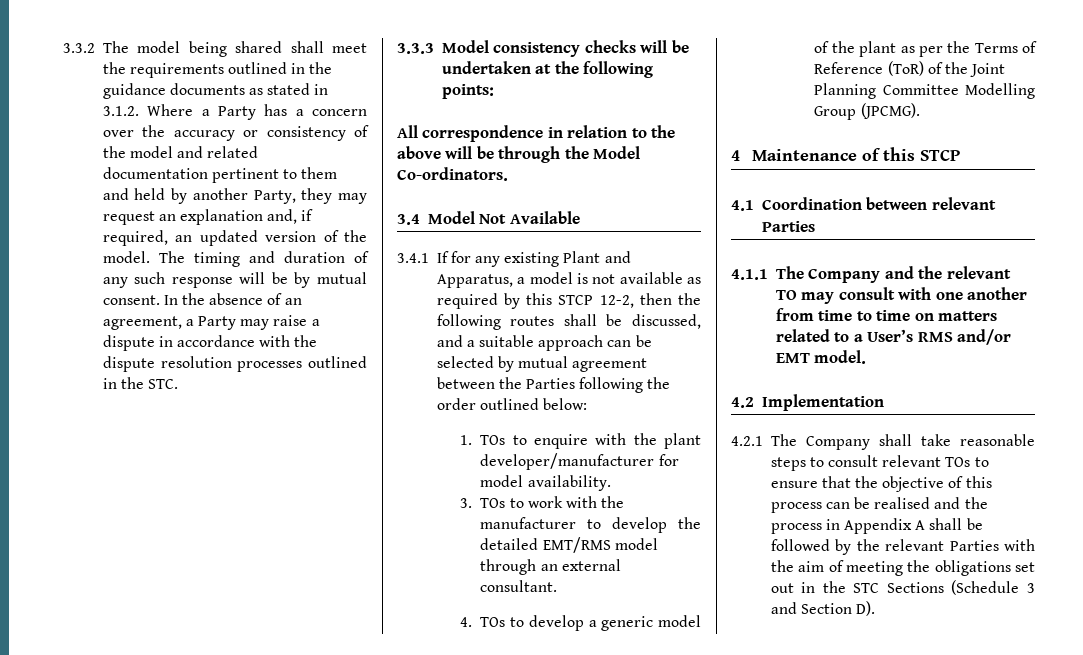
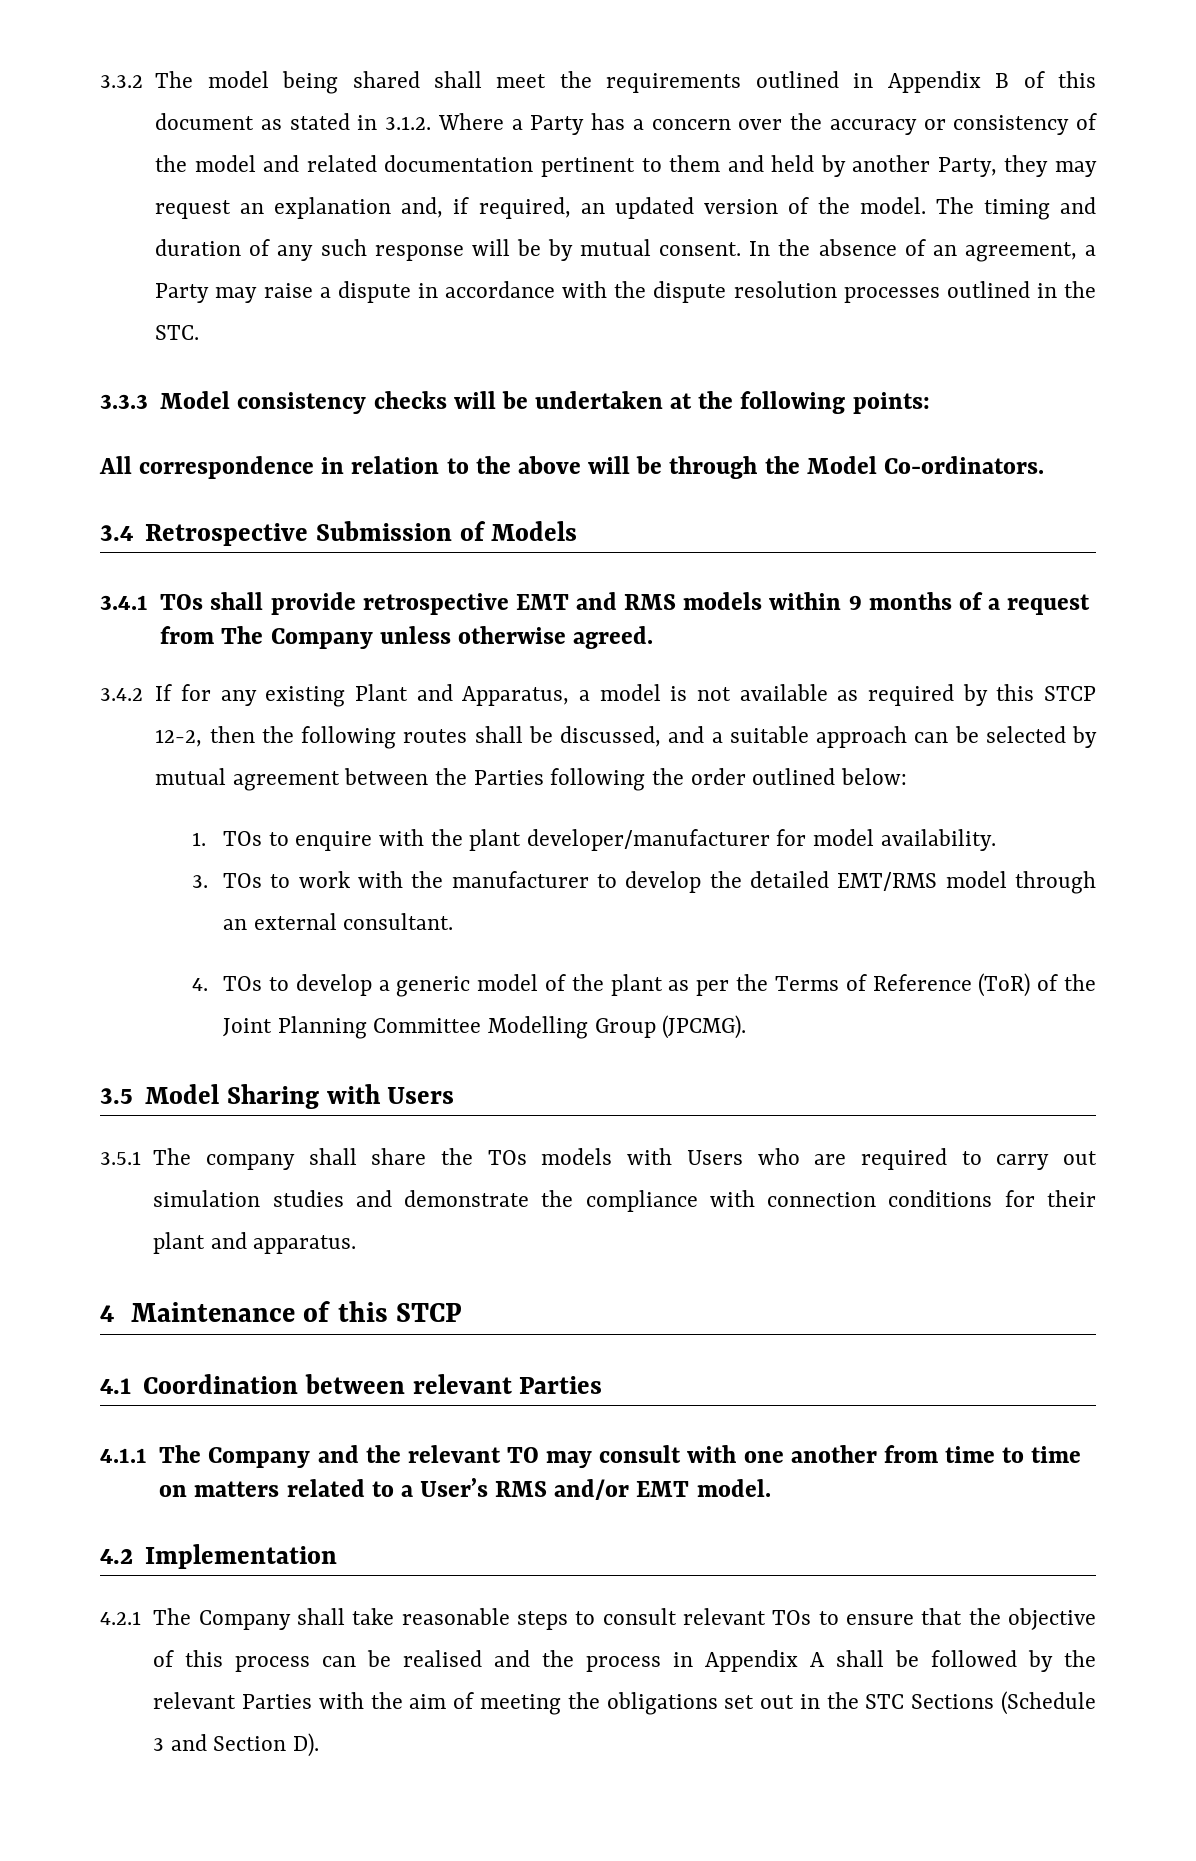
- 3.3.2 The model being shared shall meet the requirements outlined in the guidance documents as stated in 3.1.2. Where a Party has a concern over the accuracy or consistency of the model and related documentation pertinent to them and held by another Party, they may request an explanation and, if required, an updated version of the model.
+ 3.3.2 The model being shared shall meet the requirements outlined in Appendix B of this document as stated in 3.1.2. Where a Party has a concern over the accuracy or consistency of the model and related documentation pertinent to them and held by another Party, they may request an explanation and, if required, an updated version of the model.
- 3.4 Model Not Available
- 3.4.1 If for any existing Plant and Apparatus, a model is not available as required by this STCP 12-2, then the following routes shall be discussed, and a suitable approach can be selected by mutual agreement between the Parties following the order outlined below:
+ 3.4 Retrospective Submission of Models
+ 3.4.1 TOs shall provide retrospective EMT and RMS models within 9 months of a request from The Company unless otherwise agreed.
+ 3.4.2 If for any existing Plant and Apparatus, a model is not available as required by this STCP 12-2, then the following routes shall be discussed, and a suitable approach can be selected by mutual agreement between the Parties following the order outlined below:
+ 3.5 Model Sharing with Users
+ 3.5.1 The company shall share the TOs models with Users who are required to carry out simulation studies and demonstrate the compliance with connection conditions for their plant and apparatus.

